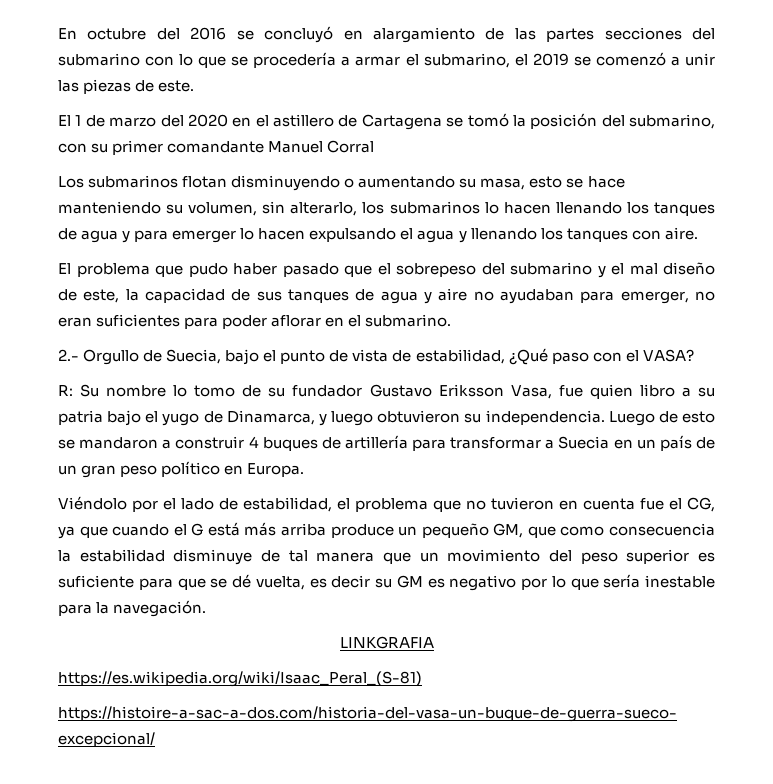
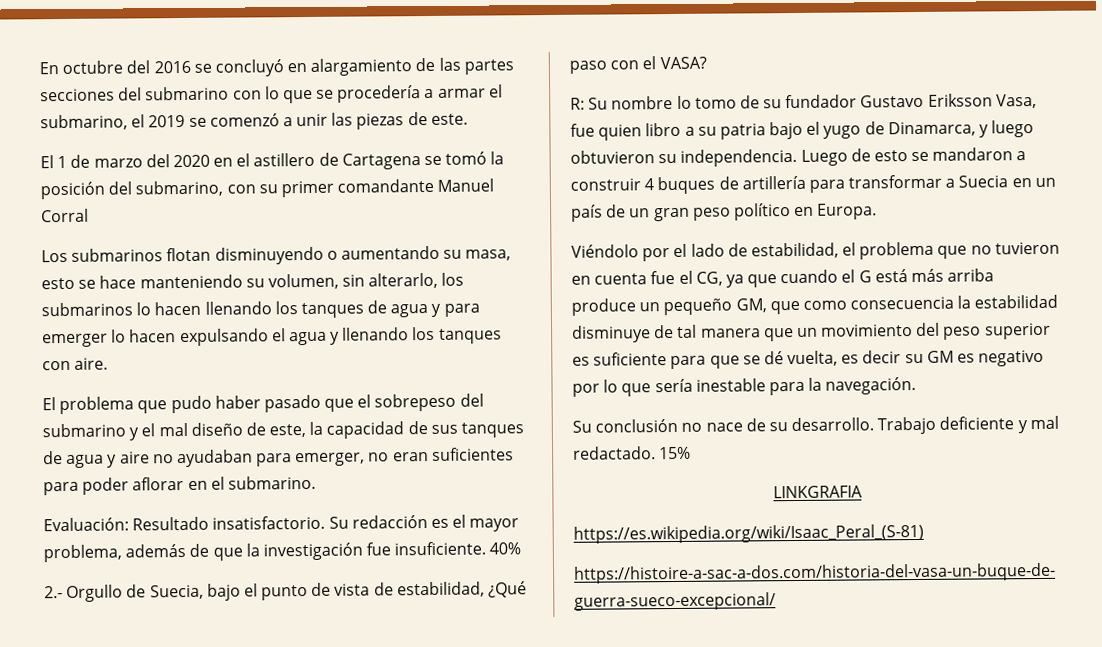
+ Evaluación: Resultado insatisfactorio. Su redacción es el mayor problema, además de que la investigación fue insuficiente. 40%
+ Su conclusión no nace de su desarrollo. Trabajo deficiente y mal redactado. 15%

